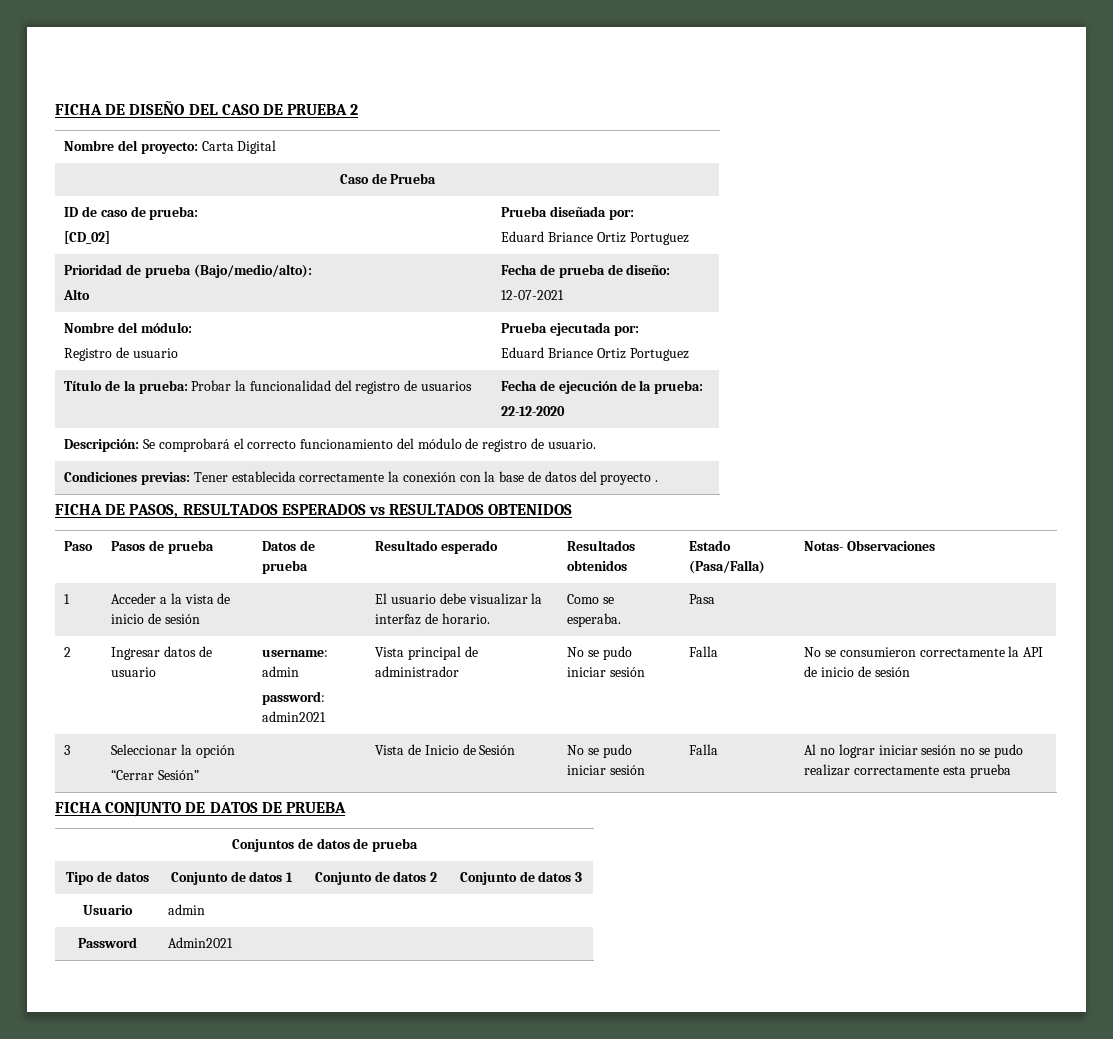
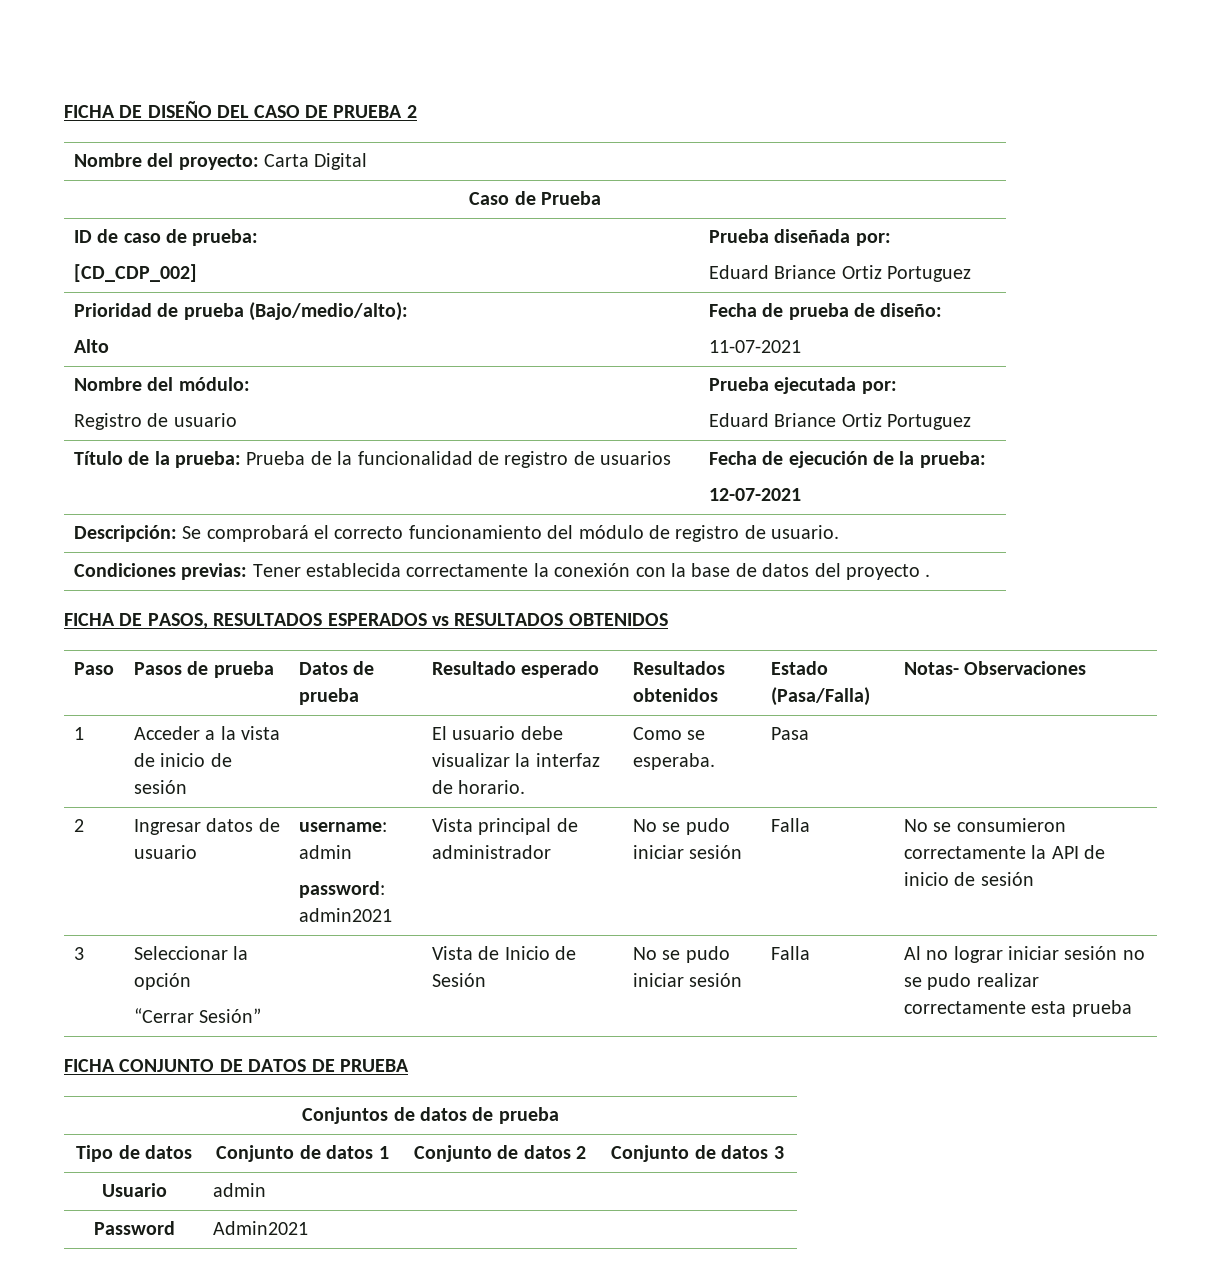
  ID de caso de prueba:
- [CD_02] | Prueba diseñada por:
+ [CD_CDP_002] | Prueba diseñada por:
  Prioridad de prueba (Bajo/medio/alto):
  Alto | Fecha de prueba de diseño:
- 12-07-2021
+ 11-07-2021
- Título de la prueba: Probar la funcionalidad del registro de usuarios | Fecha de ejecución de la prueba:
- 22-12-2020
+ Título de la prueba: Prueba de la funcionalidad de registro de usuarios | Fecha de ejecución de la prueba:
+ 12-07-2021

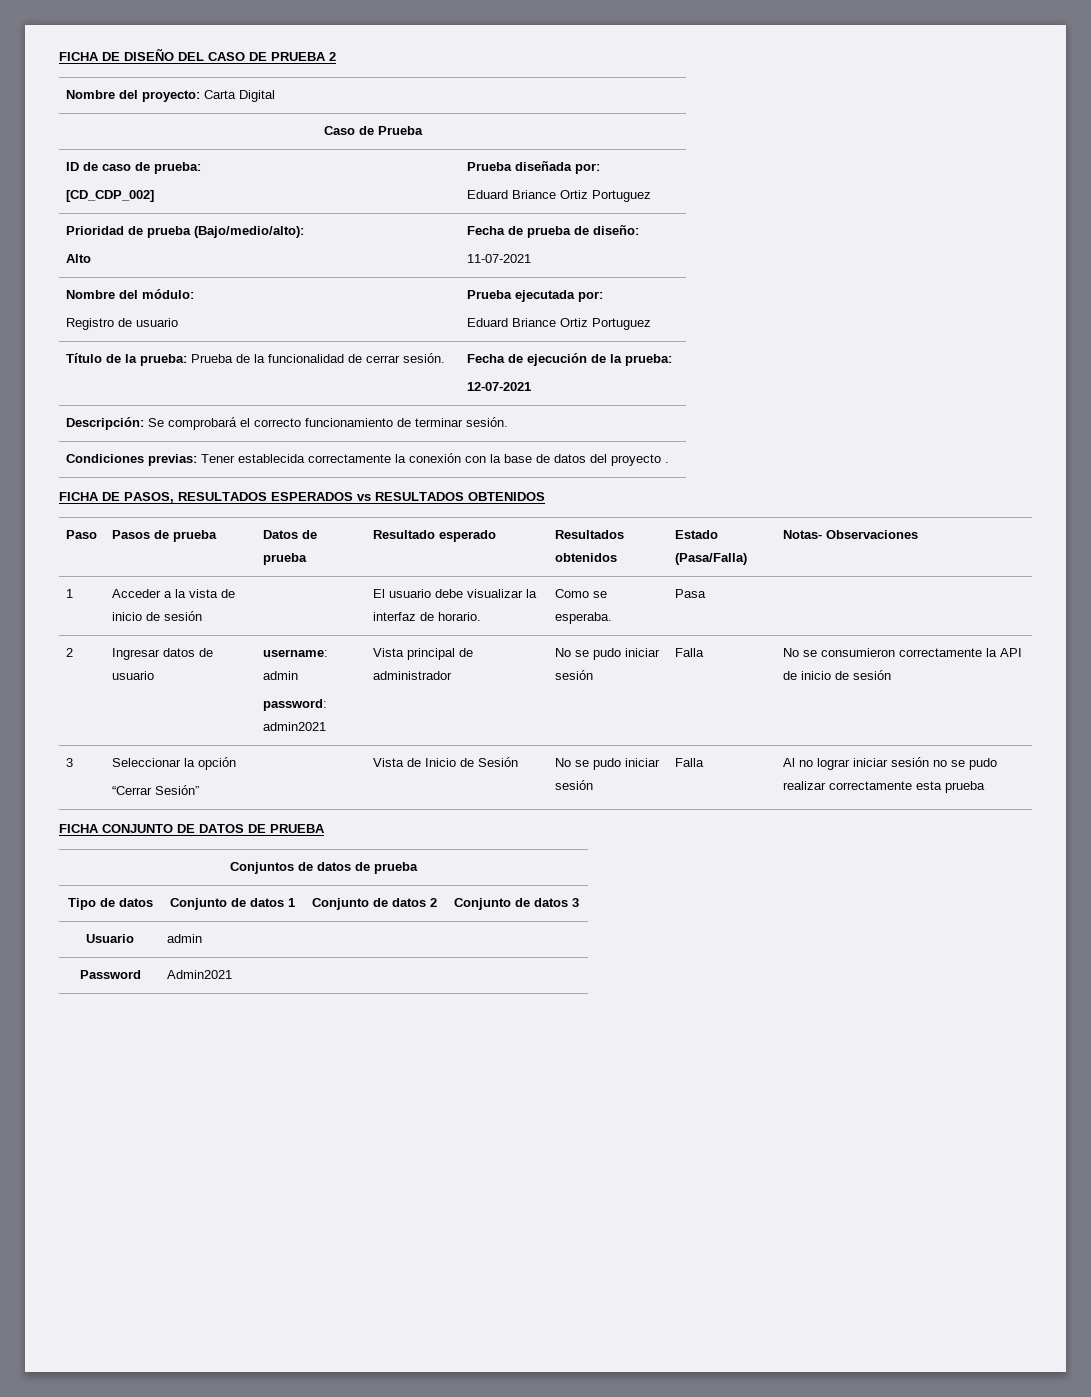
- Título de la prueba: Prueba de la funcionalidad de registro de usuarios | Fecha de ejecución de la prueba:
+ Título de la prueba: Prueba de la funcionalidad de cerrar sesión. | Fecha de ejecución de la prueba:
- Descripción: Se comprobará el correcto funcionamiento del módulo de registro de usuario.
+ Descripción: Se comprobará el correcto funcionamiento de terminar sesión.

